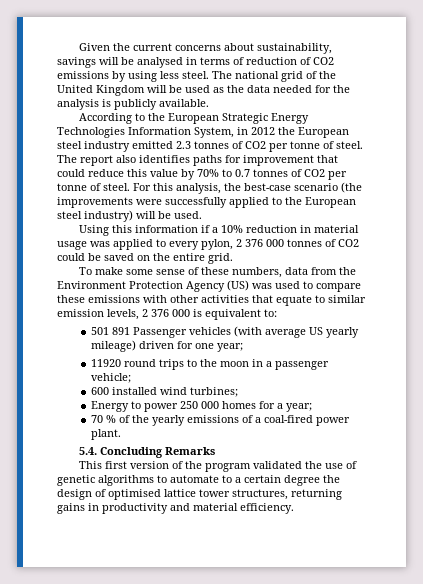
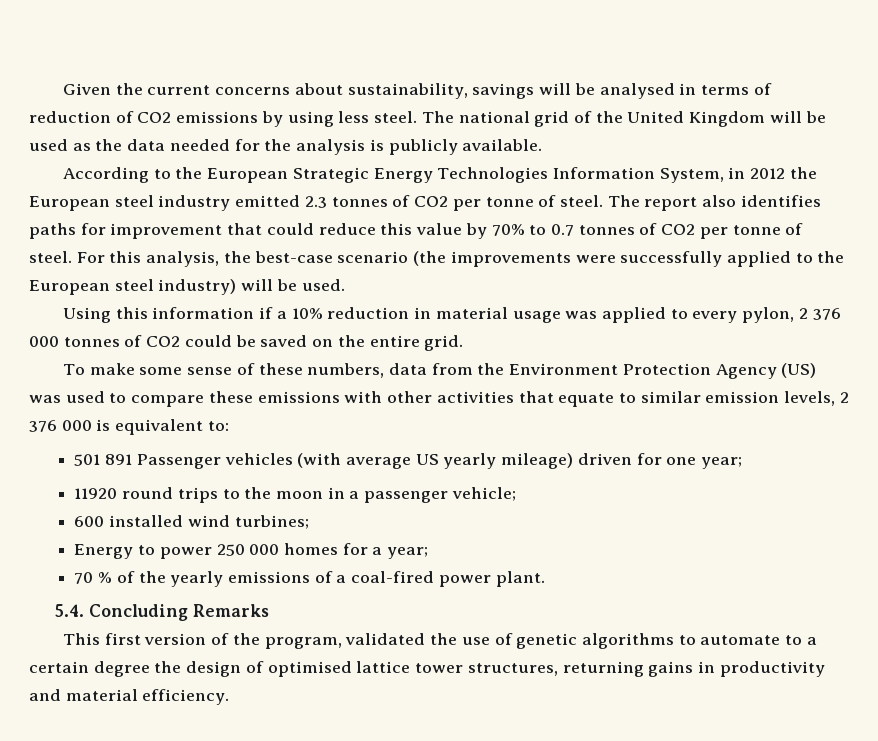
- This first version of the program validated the use of genetic algorithms to automate to a certain degree the design of optimised lattice tower structures, returning gains in productivity and material efficiency.
+ This first version of the program, validated the use of genetic algorithms to automate to a certain degree the design of optimised lattice tower structures, returning gains in productivity and material efficiency.

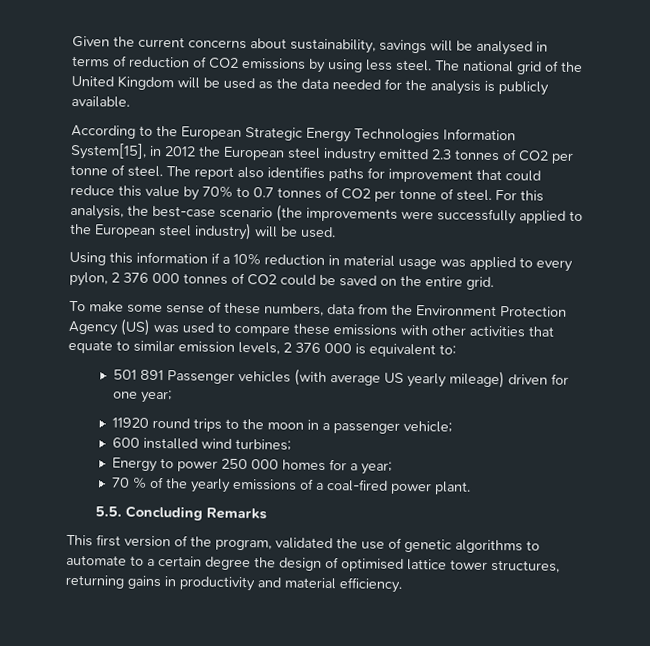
- According to the European Strategic Energy Technologies Information System, in 2012 the European steel industry emitted 2.3 tonnes of CO2 per tonne of steel.
+ According to the European Strategic Energy Technologies Information System[15], in 2012 the European steel industry emitted 2.3 tonnes of CO2 per tonne of steel.
- 5.4. Concluding Remarks
+ 5.5. Concluding Remarks

